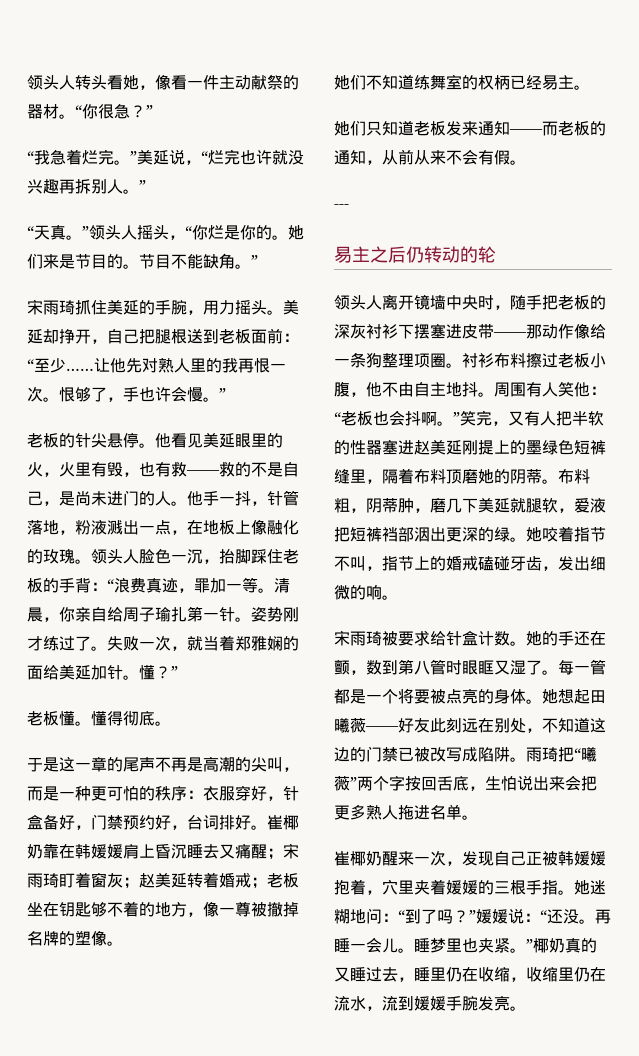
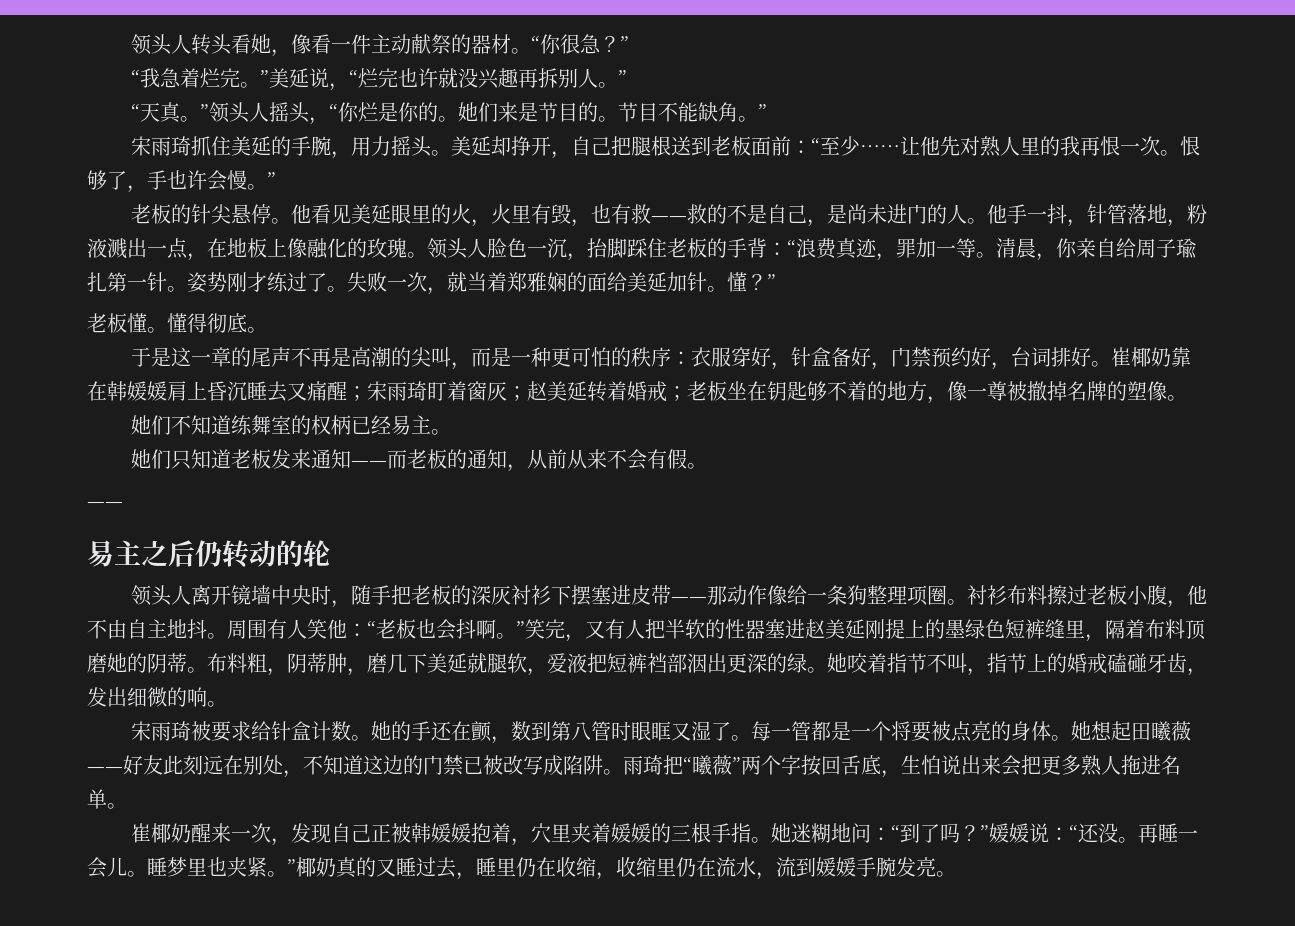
  她们只知道老板发来通知——而老板的通知，从前从来不会有假。
- ---
+ ——

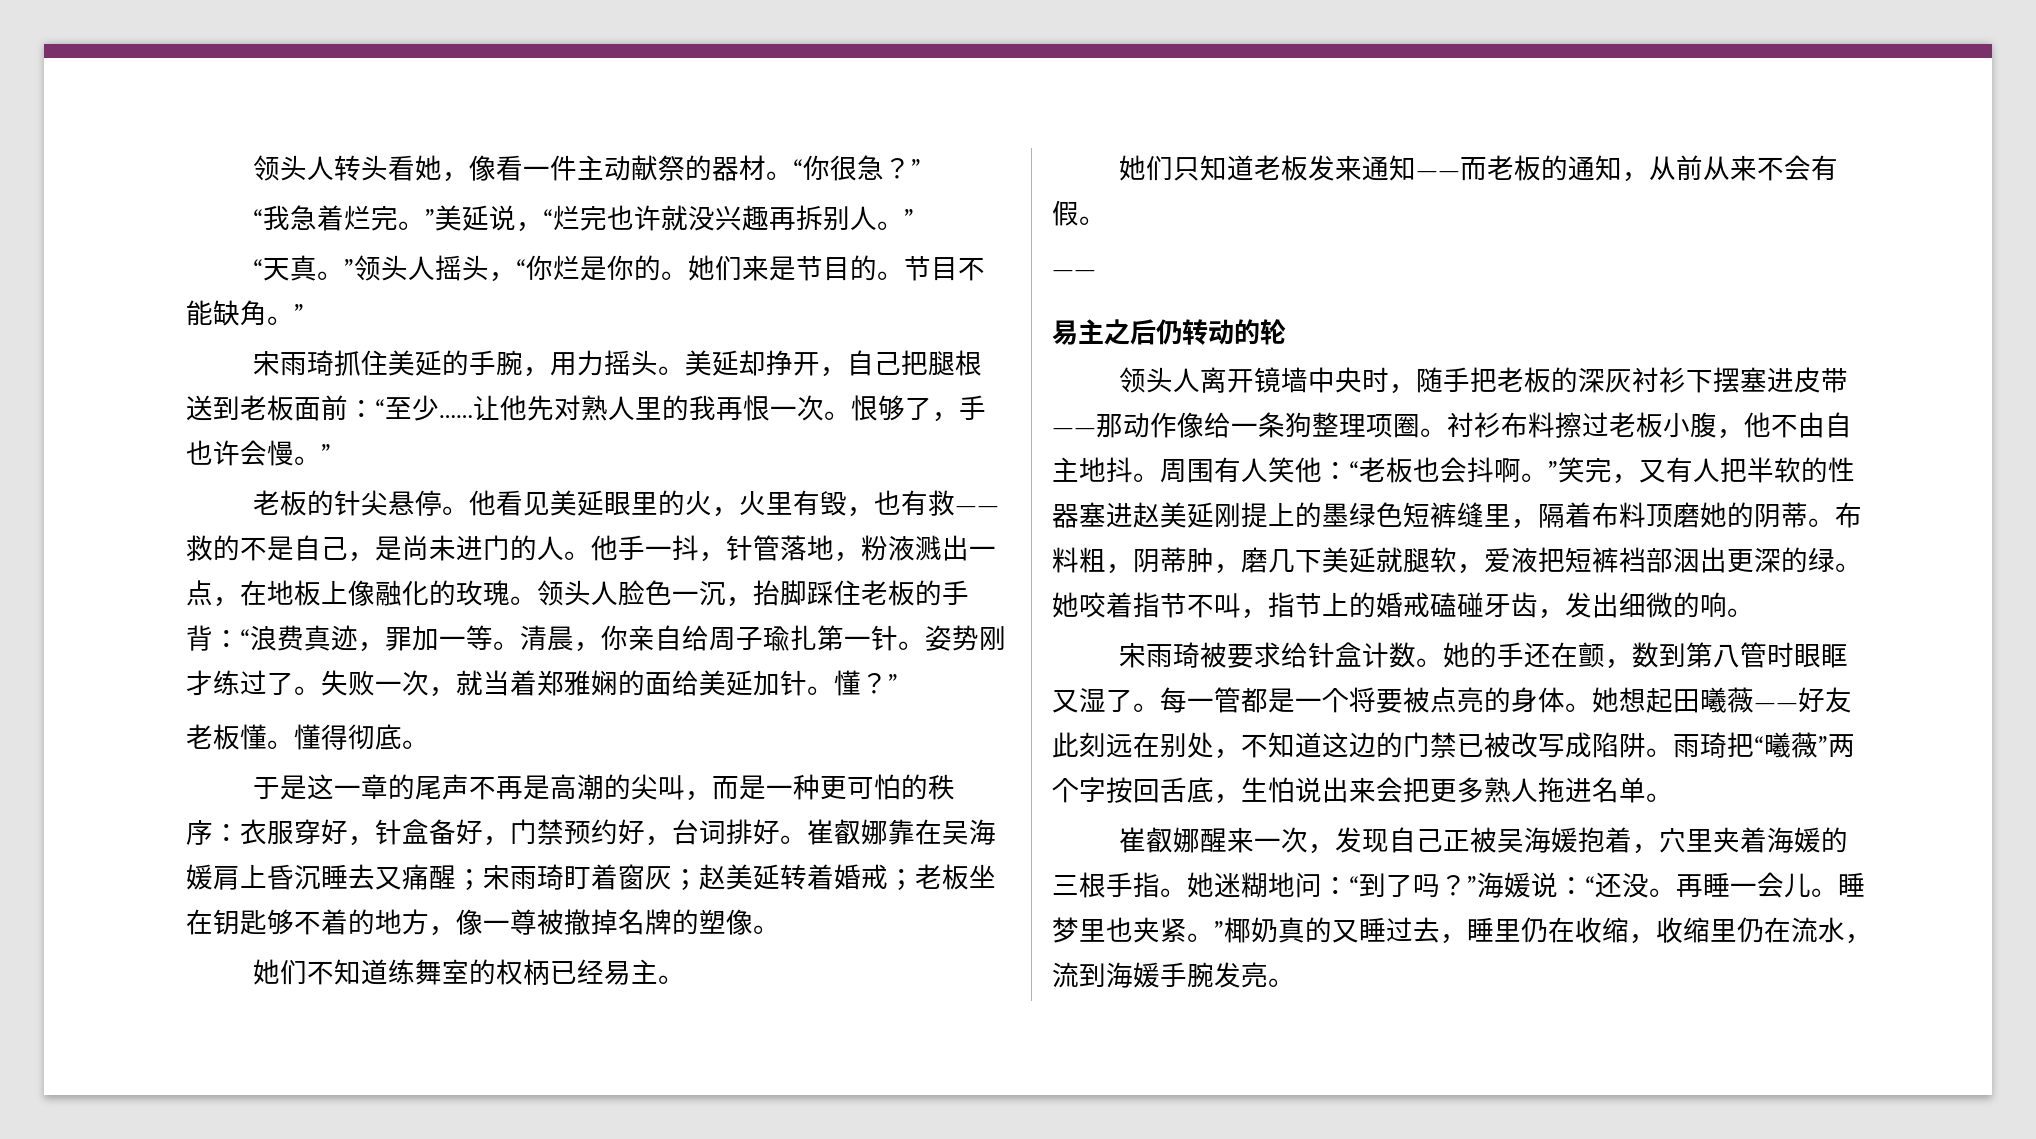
- 崔椰奶靠在韩媛媛肩上昏沉睡去又痛醒；宋雨琦盯着窗灰；赵美延转着婚戒；老板坐在钥匙够不着的地方，像一尊被撤掉名牌的塑像。
+ 崔叡娜靠在吴海媛肩上昏沉睡去又痛醒；宋雨琦盯着窗灰；赵美延转着婚戒；老板坐在钥匙够不着的地方，像一尊被撤掉名牌的塑像。
- 崔椰奶醒来一次，发现自己正被韩媛媛抱着，穴里夹着媛媛的三根手指。
+ 崔叡娜醒来一次，发现自己正被吴海媛抱着，穴里夹着海媛的三根手指。
- 她迷糊地问：“到了吗？”媛媛说：“还没。
+ 她迷糊地问：“到了吗？”海媛说：“还没。
- 睡梦里也夹紧。”椰奶真的又睡过去，睡里仍在收缩，收缩里仍在流水，流到媛媛手腕发亮。
+ 睡梦里也夹紧。”椰奶真的又睡过去，睡里仍在收缩，收缩里仍在流水，流到海媛手腕发亮。

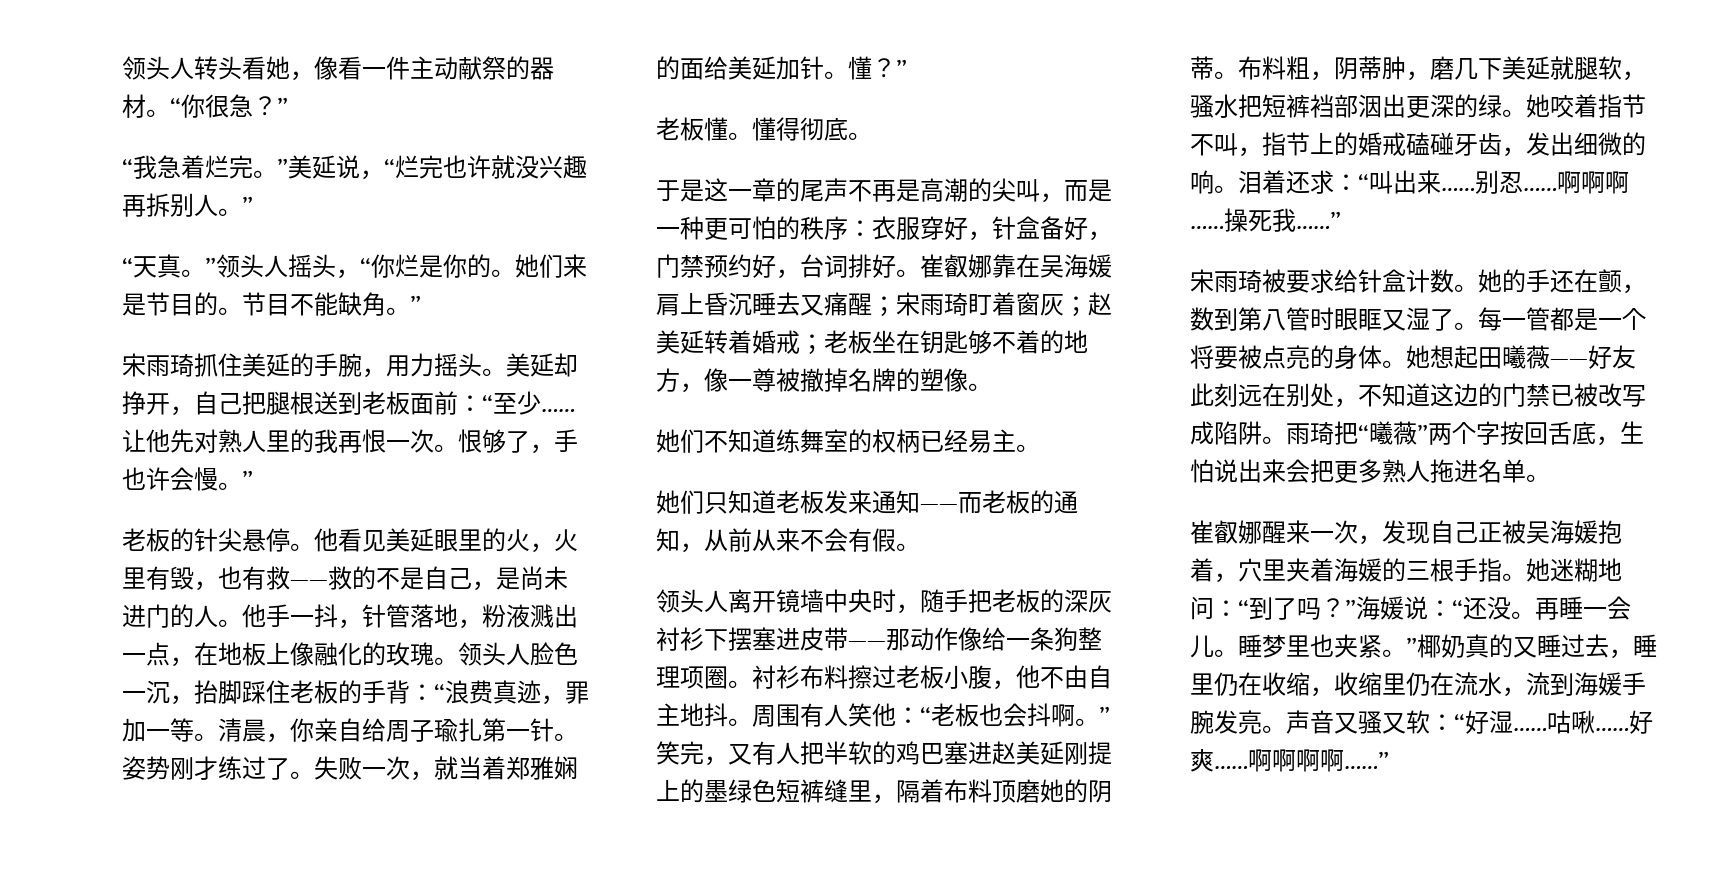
  她们只知道老板发来通知——而老板的通知，从前从来不会有假。
- ——
- 易主之后仍转动的轮
- 周围有人笑他：“老板也会抖啊。”笑完，又有人把半软的性器塞进赵美延刚提上的墨绿色短裤缝里，隔着布料顶磨她的阴蒂。
+ 周围有人笑他：“老板也会抖啊。”笑完，又有人把半软的鸡巴塞进赵美延刚提上的墨绿色短裤缝里，隔着布料顶磨她的阴蒂。
- 布料粗，阴蒂肿，磨几下美延就腿软，爱液把短裤裆部洇出更深的绿。
+ 布料粗，阴蒂肿，磨几下美延就腿软，骚水把短裤裆部洇出更深的绿。
+ 泪着还求：“叫出来……别忍……啊啊啊……操死我……”
+ 声音又骚又软：“好湿……咕啾……好爽……啊啊啊啊……”

